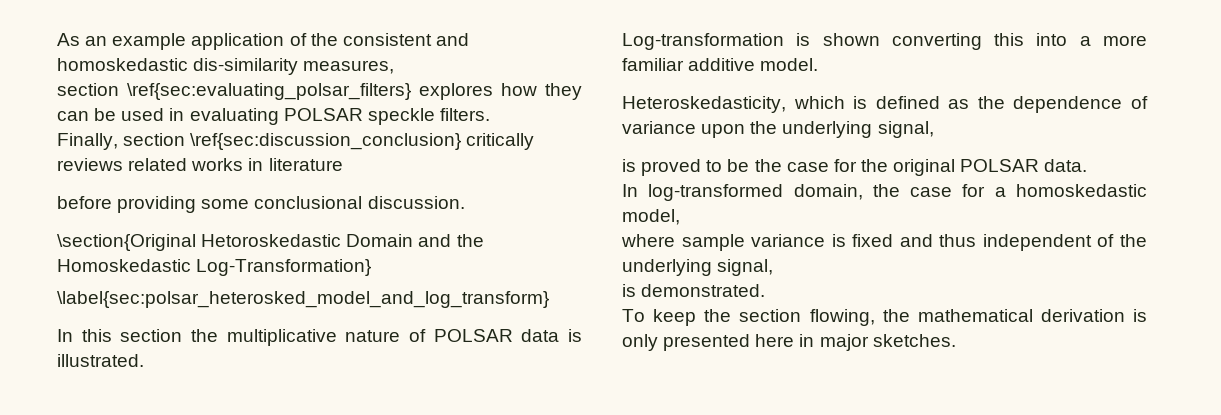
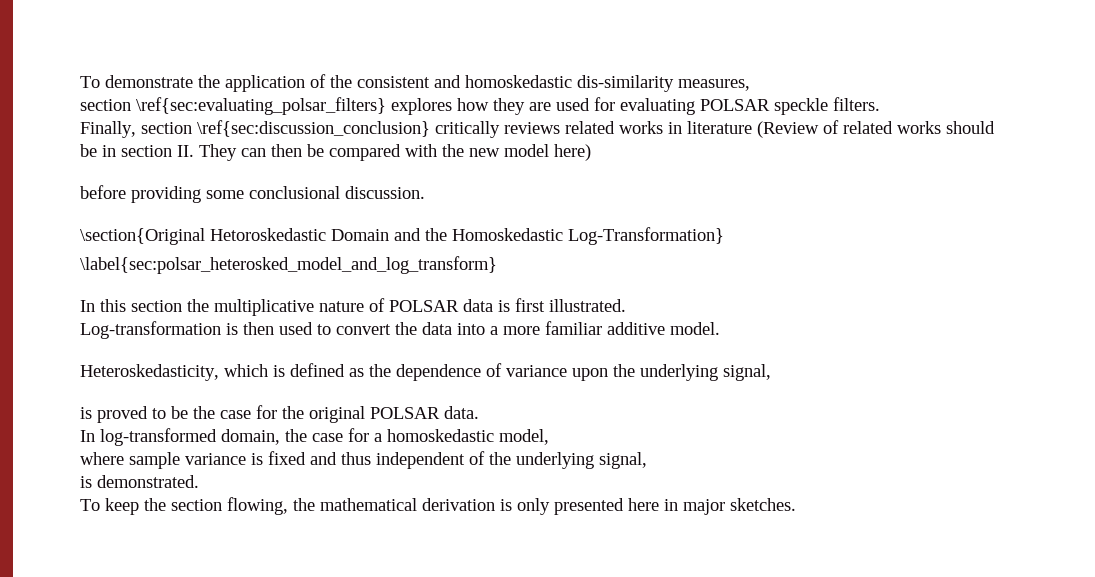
- As an example application of the consistent and homoskedastic dis-similarity measures,
+ To demonstrate the application of the consistent and homoskedastic dis-similarity measures,
- section \ref{sec:evaluating_polsar_filters} explores how they can be used in evaluating POLSAR speckle filters.
+ section \ref{sec:evaluating_polsar_filters} explores how they are used for evaluating POLSAR speckle filters.
- Finally, section \ref{sec:discussion_conclusion} critically reviews related works in literature
+ Finally, section \ref{sec:discussion_conclusion} critically reviews related works in literature (Review of related works should be in section II. They can then be compared with the new model here)
- In this section the multiplicative nature of POLSAR data is illustrated.
+ In this section the multiplicative nature of POLSAR data is first illustrated.
- Log-transformation is shown converting this into a more familiar additive model.
+ Log-transformation is then used to convert the data into a more familiar additive model.

